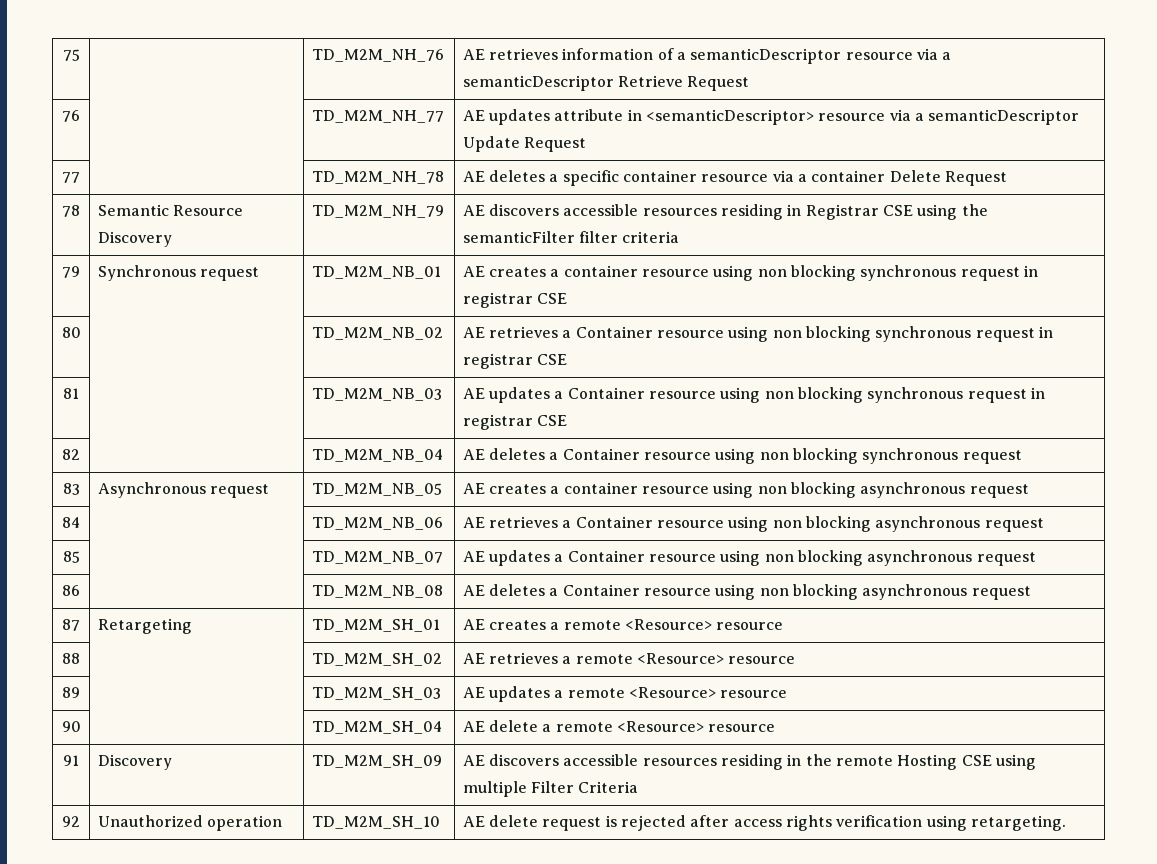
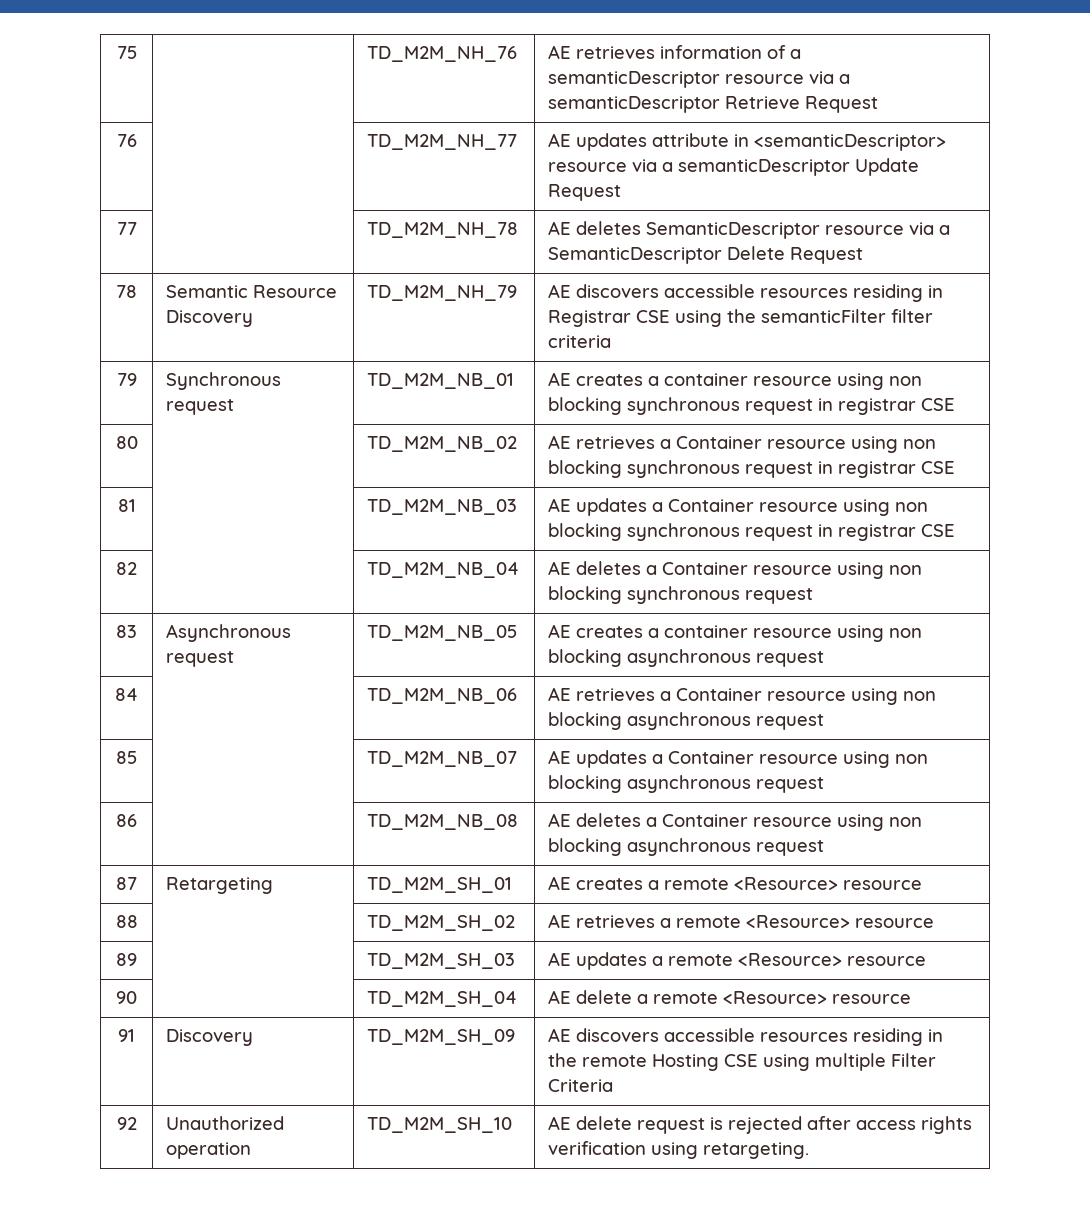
- 77 | | TD_M2M_NH_78 | AE deletes a specific container resource via a container Delete Request
+ 77 | | TD_M2M_NH_78 | AE deletes SemanticDescriptor resource via a SemanticDescriptor Delete Request

